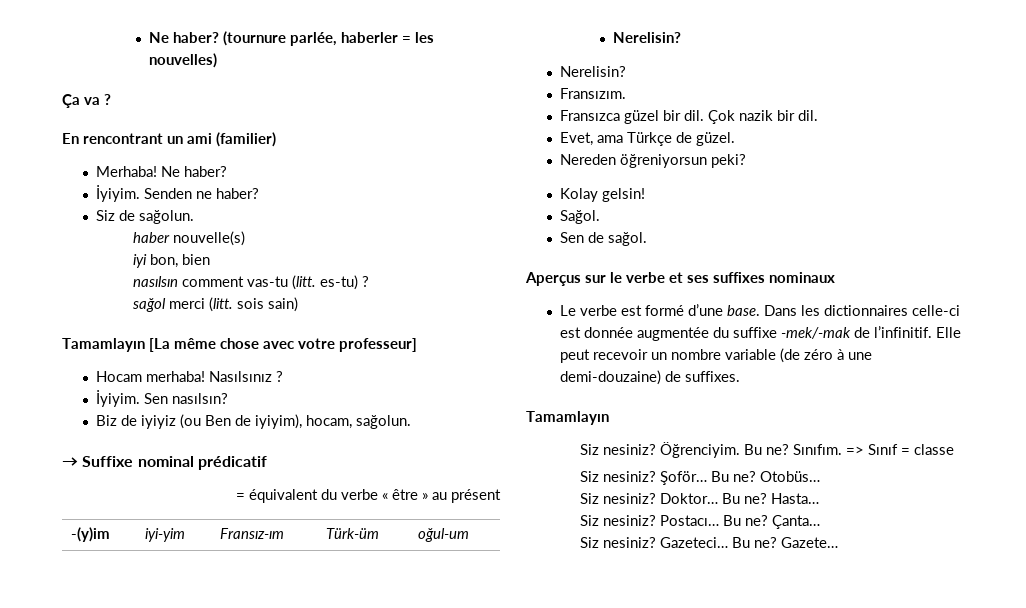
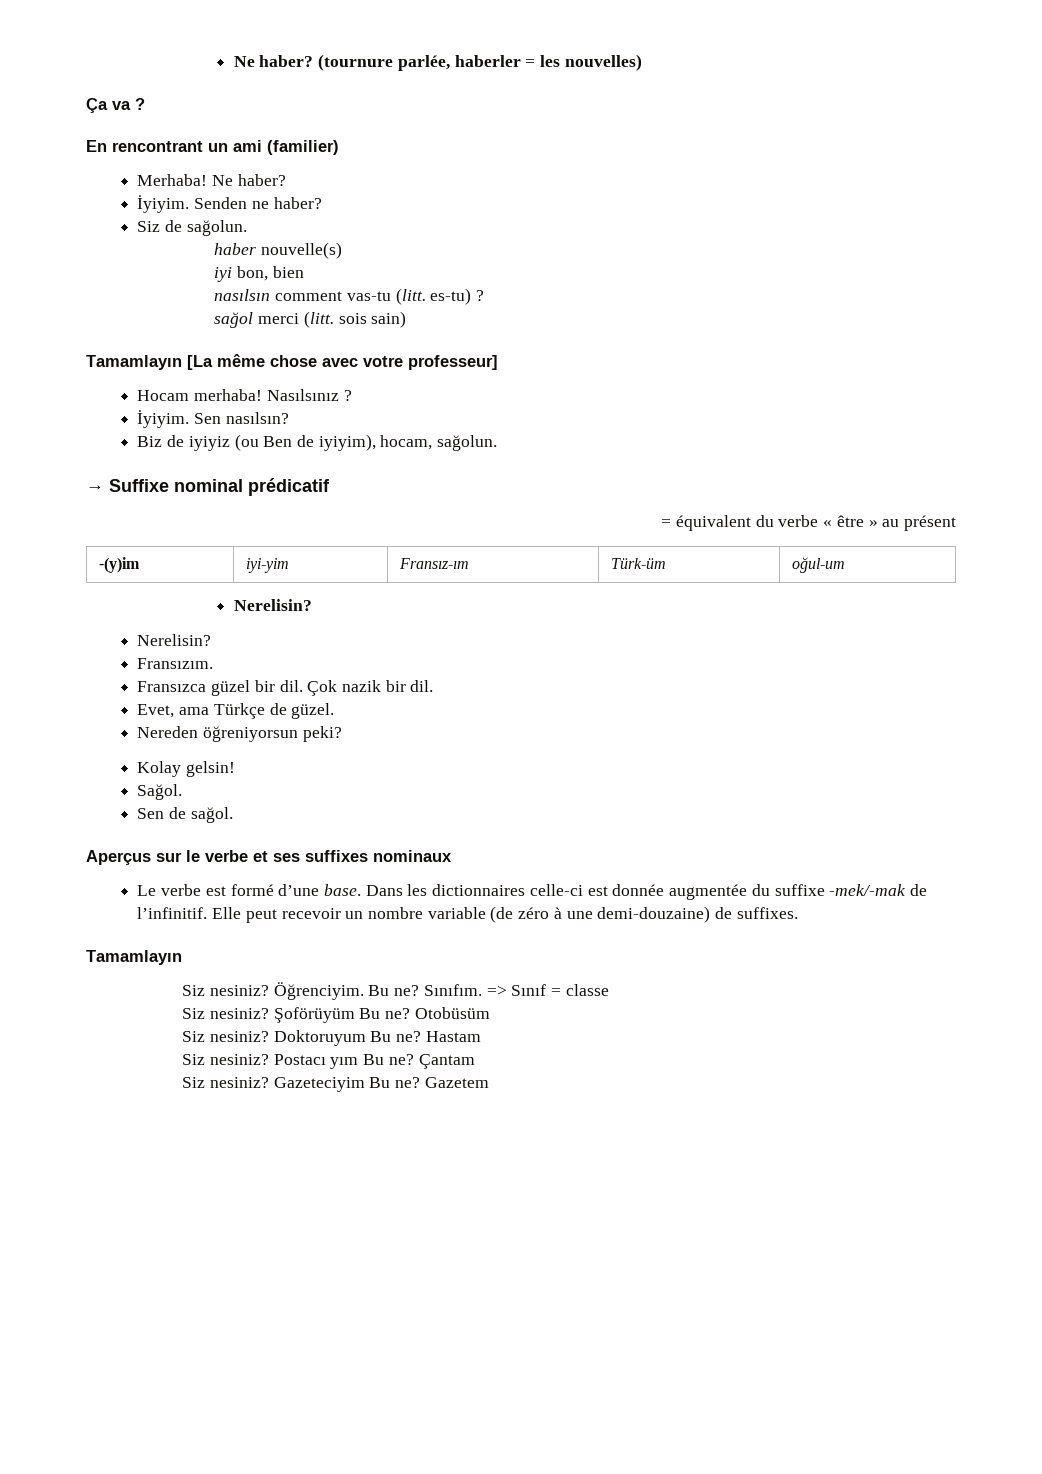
- Şoför… Bu ne? Otobüs…
- Siz nesiniz? Doktor… Bu ne? Hasta…
- Siz nesiniz? Postacı… Bu ne? Çanta…
- Siz nesiniz? Gazeteci… Bu ne? Gazete…
+ Şoförüyüm Bu ne? Otobüsüm
+ Siz nesiniz? Doktoruyum Bu ne? Hastam
+ Siz nesiniz? Postacı yım Bu ne? Çantam
+ Siz nesiniz? Gazeteciyim Bu ne? Gazetem

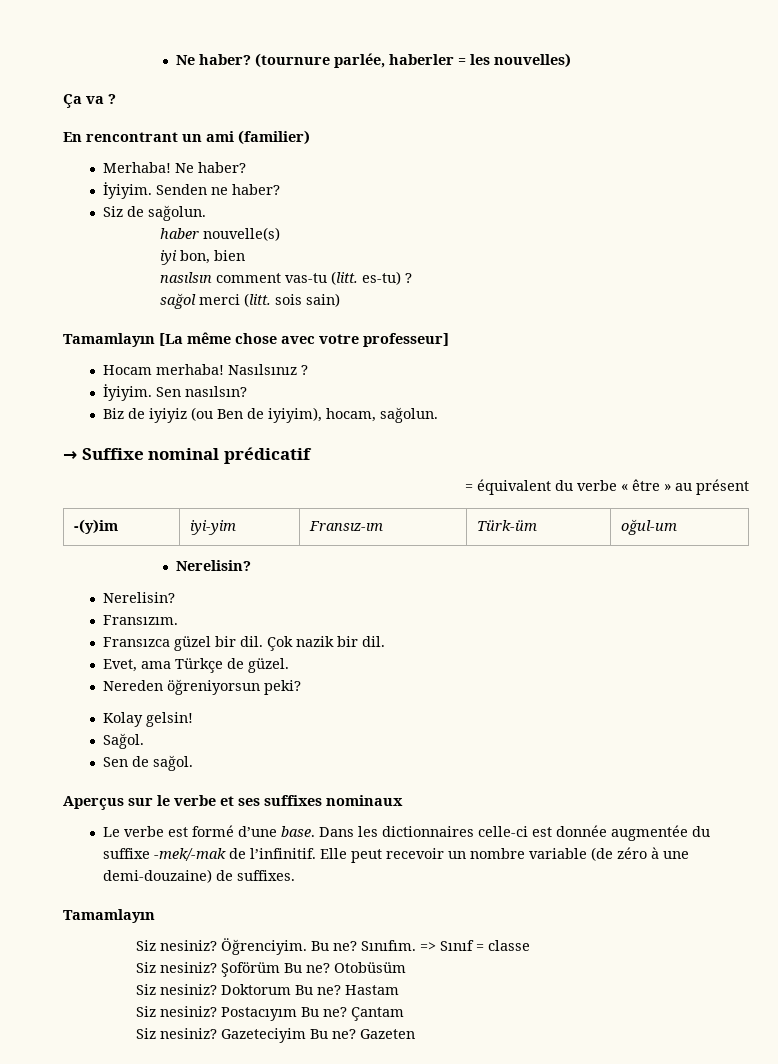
- Şoförüyüm Bu ne?
+ Şoförüm Bu ne?
- Doktoruyum Bu ne?
+ Doktorum Bu ne?
- Postacı yım Bu ne?
+ Postacıyım Bu ne?
- Gazetem
+ Gazeten

